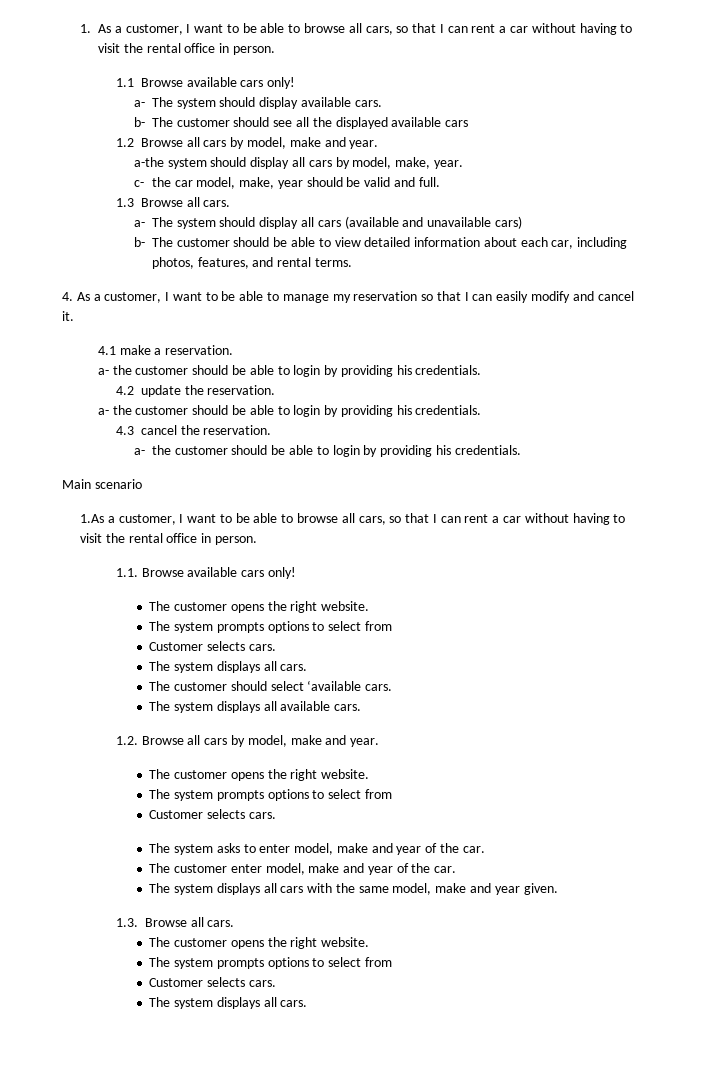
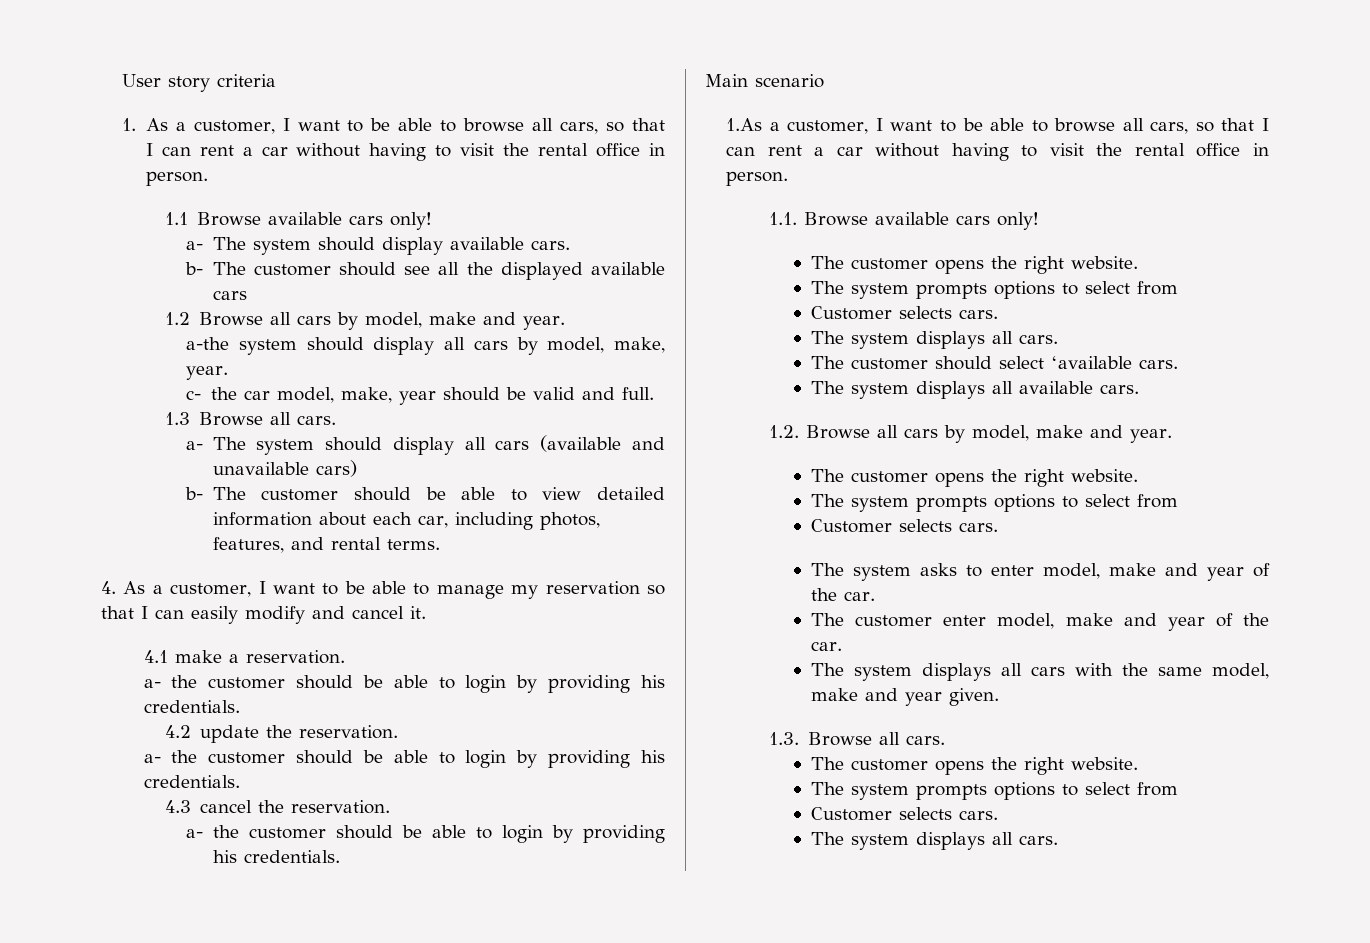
+ User story criteria

